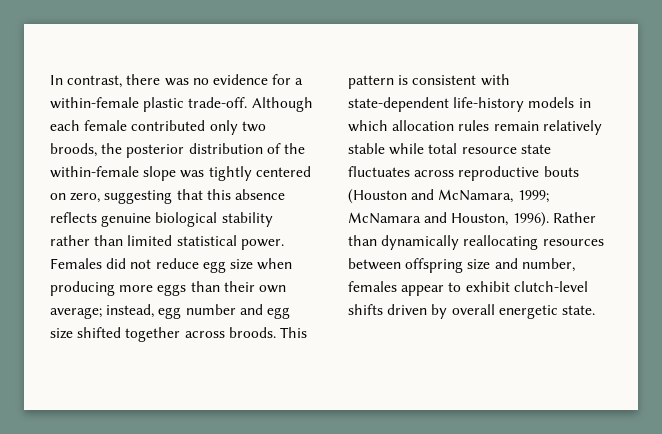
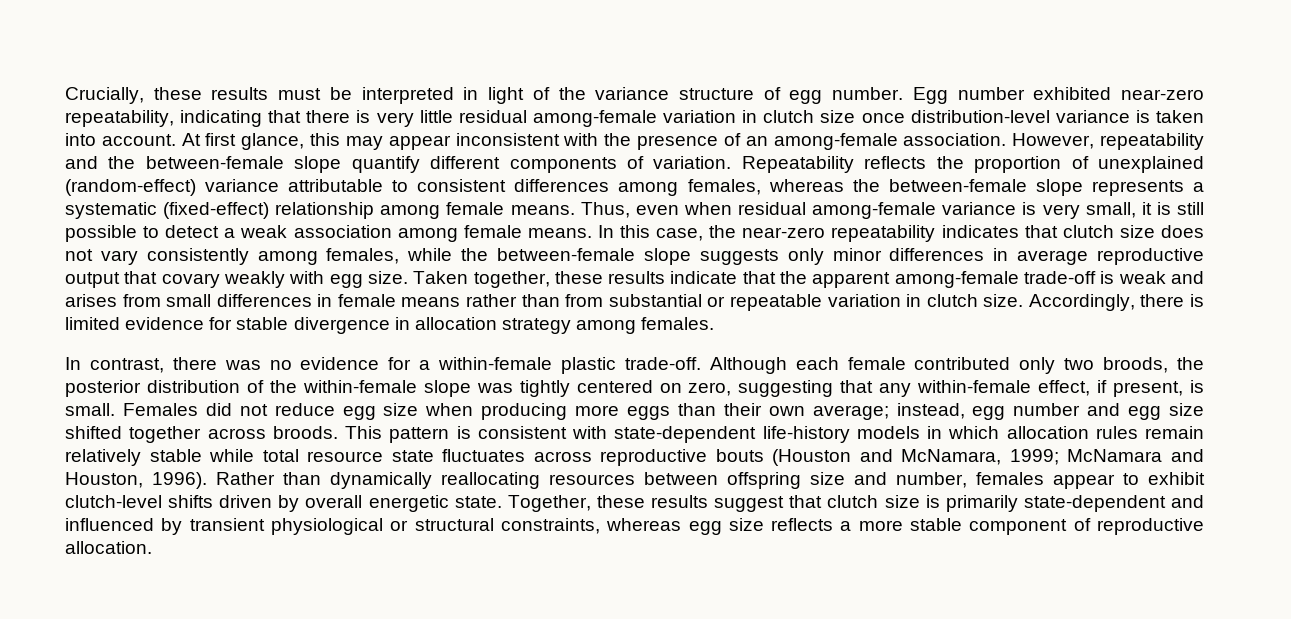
+ Crucially, these results must be interpreted in light of the variance structure of egg number. Egg number exhibited near-zero repeatability, indicating that there is very little residual among-female variation in clutch size once distribution-level variance is taken into account. At first glance, this may appear inconsistent with the presence of an among-female association. However, repeatability and the between-female slope quantify different components of variation. Repeatability reflects the proportion of unexplained (random-effect) variance attributable to consistent differences among females, whereas the between-female slope represents a systematic (fixed-effect) relationship among female means. Thus, even when residual among-female variance is very small, it is still possible to detect a weak association among female means. In this case, the near-zero repeatability indicates that clutch size does not vary consistently among females, while the between-female slope suggests only minor differences in average reproductive output that covary weakly with egg size. Taken together, these results indicate that the apparent among-female trade-off is weak and arises from small differences in female means rather than from substantial or repeatable variation in clutch size. Accordingly, there is limited evidence for stable divergence in allocation strategy among females.
- Although each female contributed only two broods, the posterior distribution of the within-female slope was tightly centered on zero, suggesting that this absence reflects genuine biological stability rather than limited statistical power.
+ Although each female contributed only two broods, the posterior distribution of the within-female slope was tightly centered on zero, suggesting that any within-female effect, if present, is small.
+ Together, these results suggest that clutch size is primarily state-dependent and influenced by transient physiological or structural constraints, whereas egg size reflects a more stable component of reproductive allocation.

